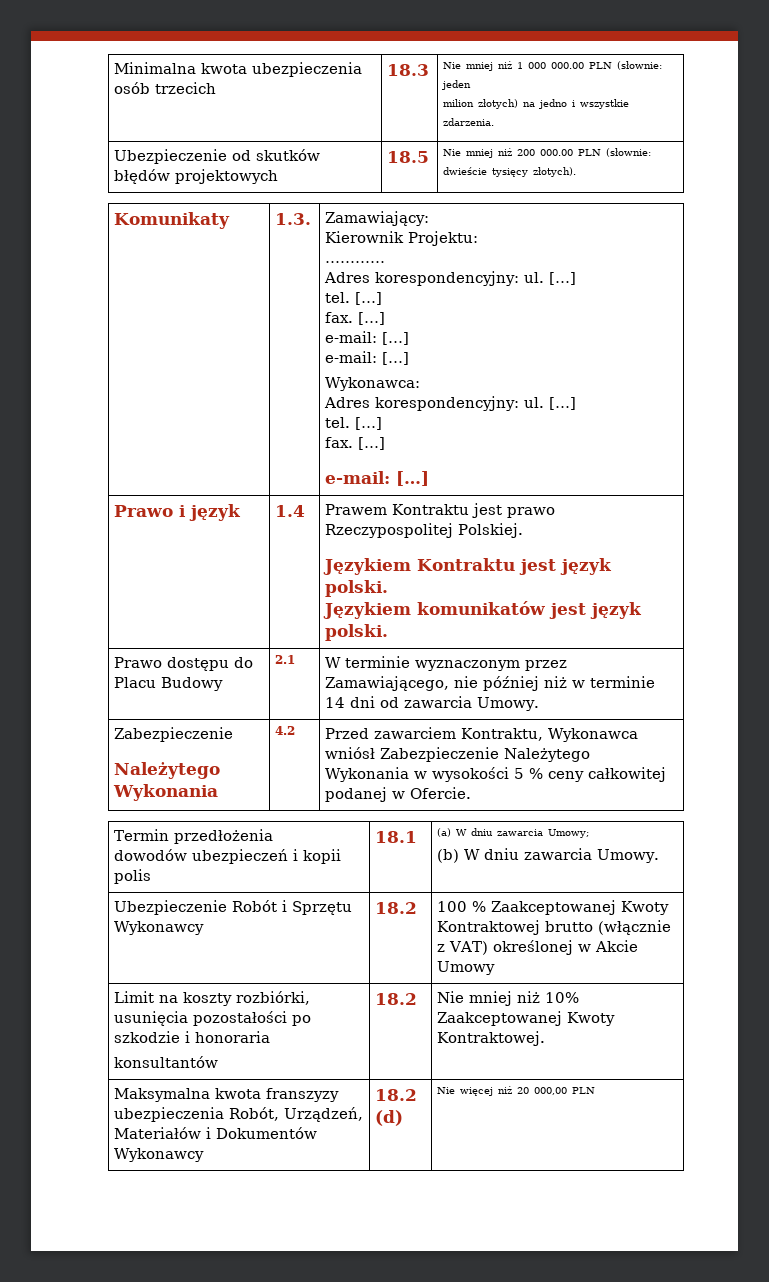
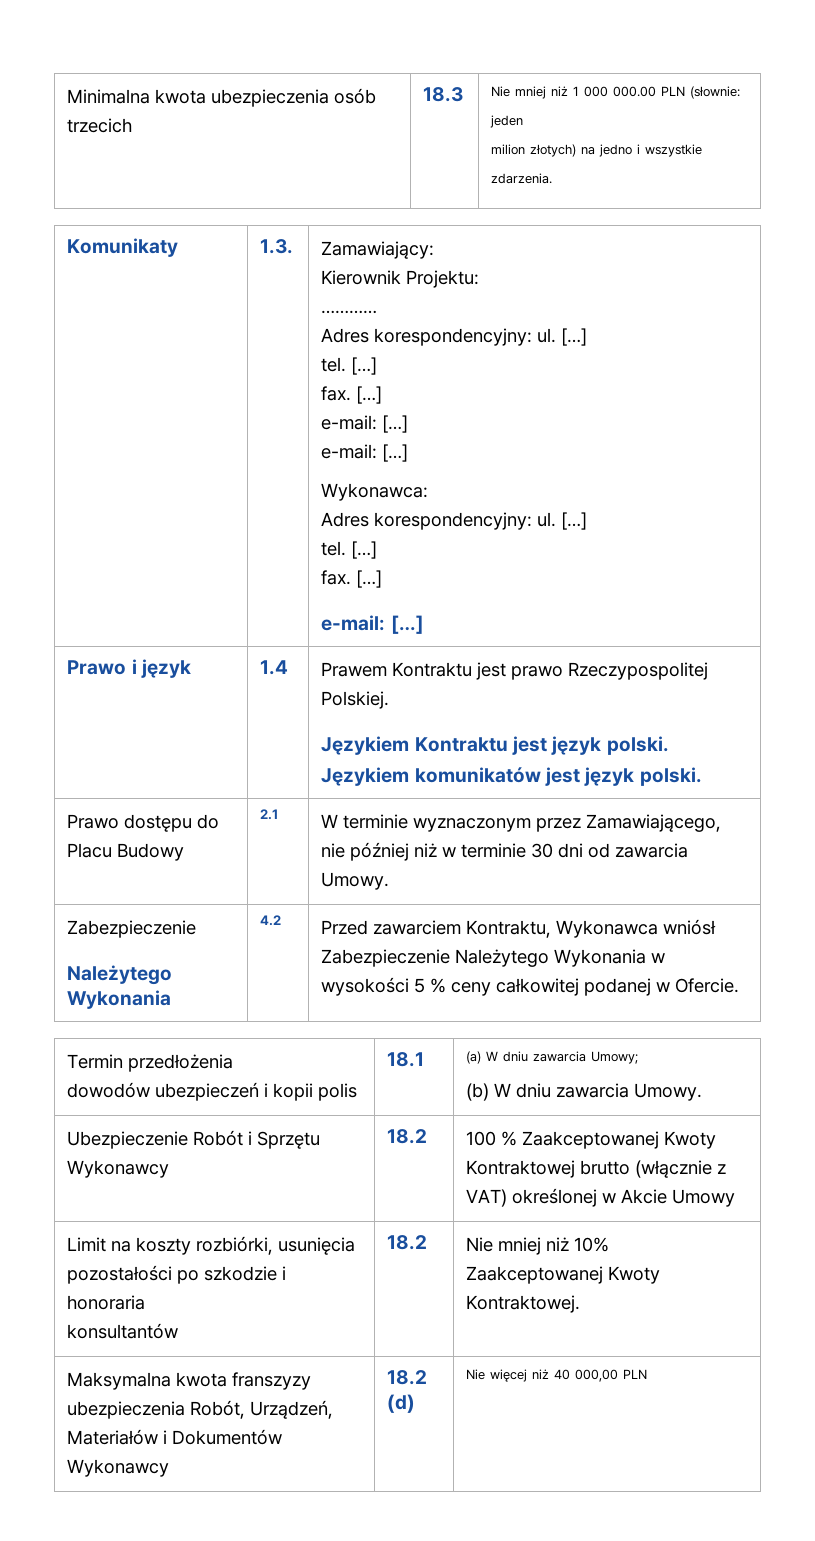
- Ubezpieczenie od skutków błędów projektowych | 18.5 | Nie mniej niż 200 000.00 PLN (słownie: dwieście tysięcy złotych).
- Prawo dostępu do Placu Budowy | 2.1 | W terminie wyznaczonym przez Zamawiającego, nie później niż w terminie 14 dni od zawarcia Umowy.
+ Prawo dostępu do Placu Budowy | 2.1 | W terminie wyznaczonym przez Zamawiającego, nie później niż w terminie 30 dni od zawarcia Umowy.
- Maksymalna kwota franszyzy ubezpieczenia Robót, Urządzeń, Materiałów i Dokumentów Wykonawcy | 18.2 (d) | Nie więcej niż 20 000,00 PLN
+ Maksymalna kwota franszyzy ubezpieczenia Robót, Urządzeń, Materiałów i Dokumentów Wykonawcy | 18.2 (d) | Nie więcej niż 40 000,00 PLN

